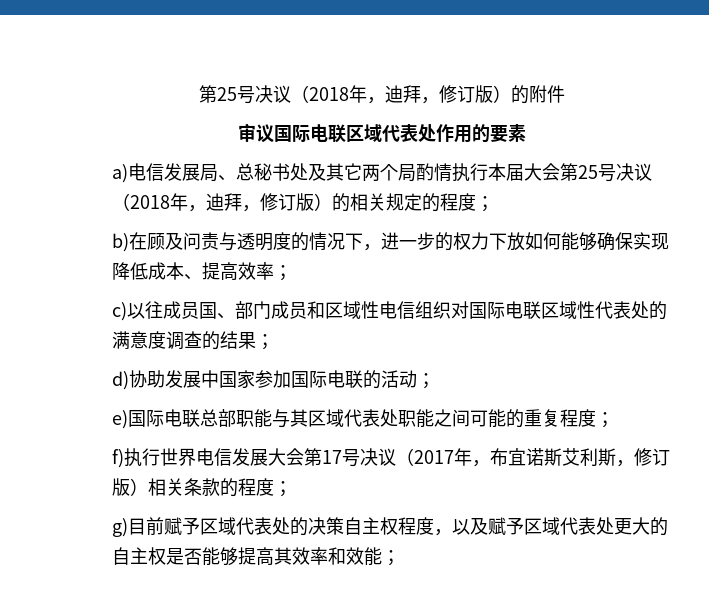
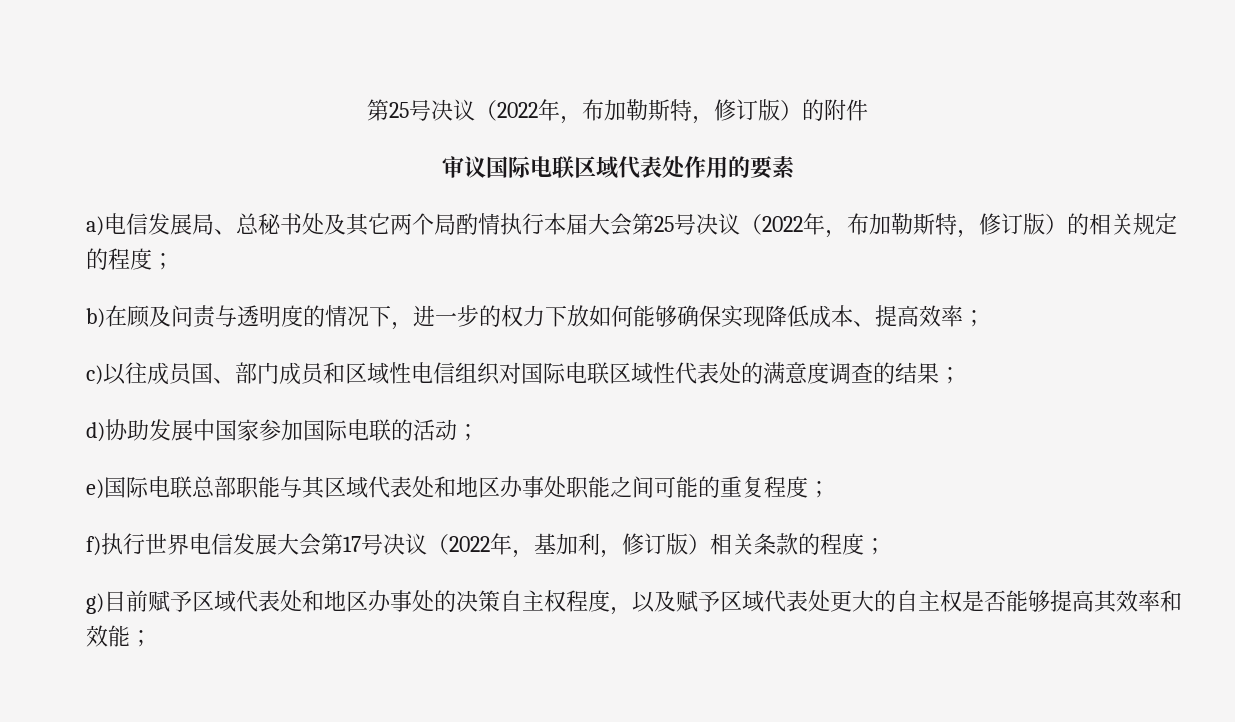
- 第25号决议（2018年，迪拜，修订版）的附件
+ 第25号决议（2022年，布加勒斯特，修订版）的附件
- a)电信发展局、总秘书处及其它两个局酌情执行本届大会第25号决议（2018年，迪拜，修订版）的相关规定的程度；
+ a)电信发展局、总秘书处及其它两个局酌情执行本届大会第25号决议（2022年，布加勒斯特，修订版）的相关规定的程度；
- e)国际电联总部职能与其区域代表处职能之间可能的重复程度；
+ e)国际电联总部职能与其区域代表处和地区办事处职能之间可能的重复程度；
- f)执行世界电信发展大会第17号决议（2017年，布宜诺斯艾利斯，修订版）相关条款的程度；
+ f)执行世界电信发展大会第17号决议（2022年，基加利，修订版）相关条款的程度；
- g)目前赋予区域代表处的决策自主权程度，以及赋予区域代表处更大的自主权是否能够提高其效率和效能；
+ g)目前赋予区域代表处和地区办事处的决策自主权程度，以及赋予区域代表处更大的自主权是否能够提高其效率和效能；

